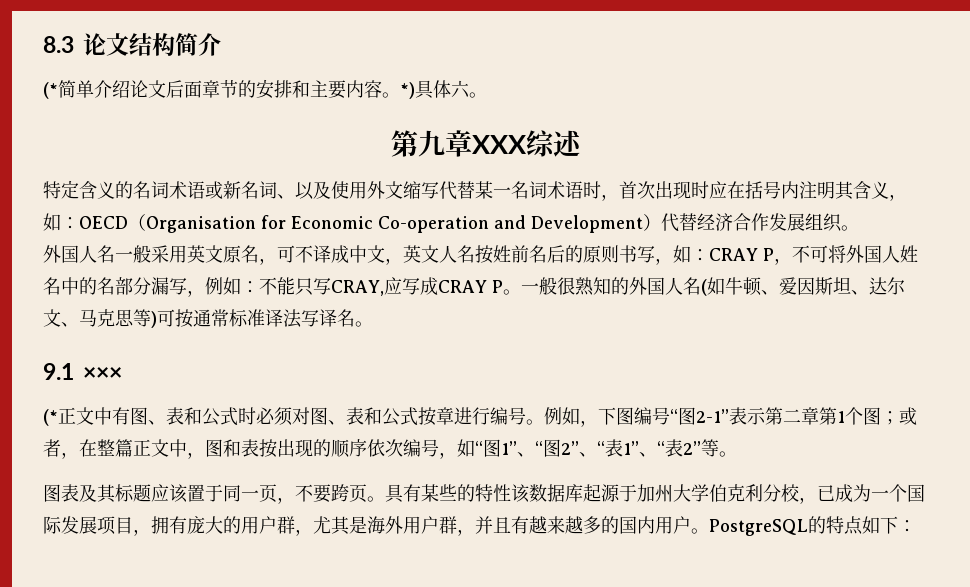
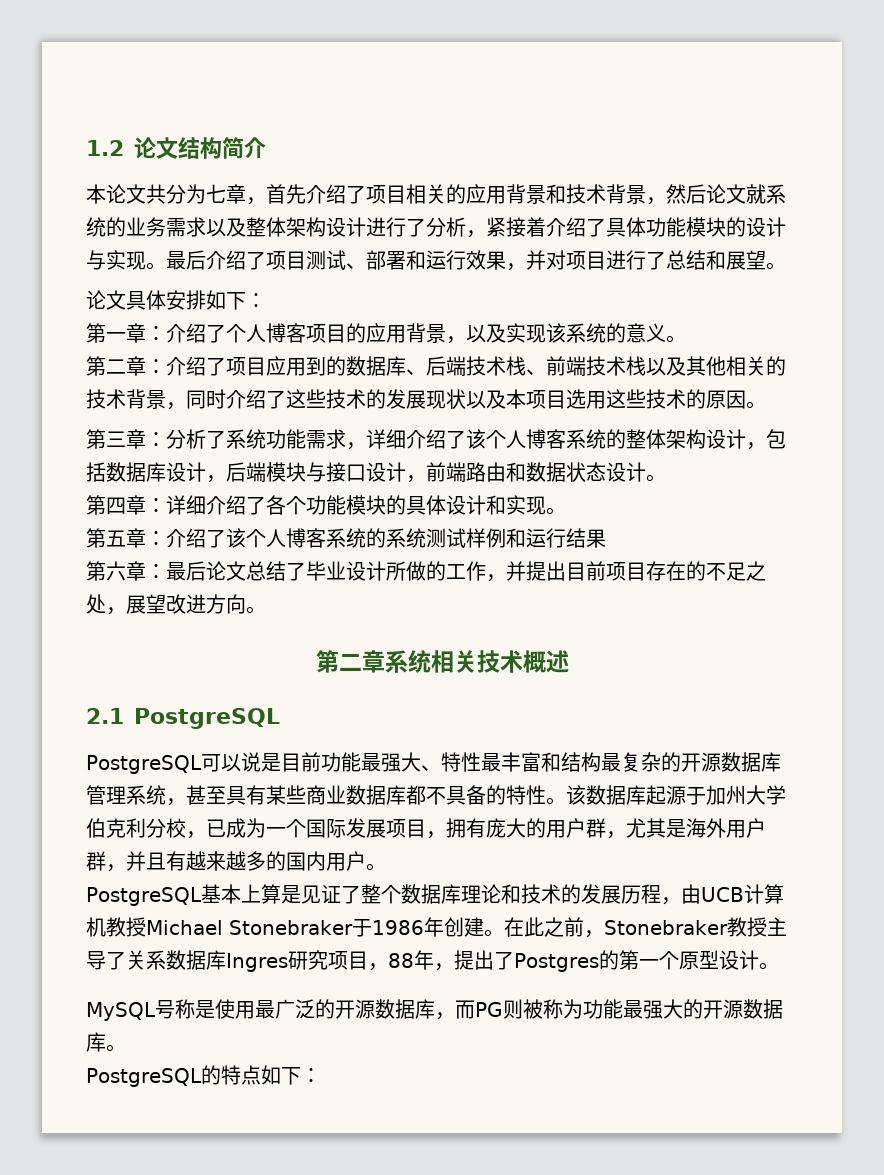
- 8.3论文结构简介
+ 1.2论文结构简介
- (*简单介绍论文后面章节的安排和主要内容。*)具体六。
- 第九章XXX综述
- 特定含义的名词术语或新名词、以及使用外文缩写代替某一名词术语时，首次出现时应在括号内注明其含义，如：OECD（Organisation for Economic Co-operation and Development）代替经济合作发展组织。
- 外国人名一般采用英文原名，可不译成中文，英文人名按姓前名后的原则书写，如：CRAY P，不可将外国人姓名中的名部分漏写，例如：不能只写CRAY,应写成CRAY P。一般很熟知的外国人名(如牛顿、爱因斯坦、达尔文、马克思等)可按通常标准译法写译名。
- 9.1 ×××
- (*正文中有图、表和公式时必须对图、表和公式按章进行编号。例如，下图编号“图2-1”表示第二章第1个图；或者，在整篇正文中，图和表按出现的顺序依次编号，如“图1”、“图2”、“表1”、“表2”等。
- 图表及其标题应该置于同一页，不要跨页。具有某些的特性该数据库起源于加州大学伯克利分校，已成为一个国际发展项目，拥有庞大的用户群，尤其是海外用户群，并且有越来越多的国内用户。PostgreSQL的特点如下：
+ 本论文共分为七章，首先介绍了项目相关的应用背景和技术背景，然后论文就系统的业务需求以及整体架构设计进行了分析，紧接着介绍了具体功能模块的设计与实现。最后介绍了项目测试、部署和运行效果，并对项目进行了总结和展望。
+ 论文具体安排如下：
+ 第一章：介绍了个人博客项目的应用背景，以及实现该系统的意义。
+ 第二章：介绍了项目应用到的数据库、后端技术栈、前端技术栈以及其他相关的技术背景，同时介绍了这些技术的发展现状以及本项目选用这些技术的原因。
+ 第三章：分析了系统功能需求，详细介绍了该个人博客系统的整体架构设计，包括数据库设计，后端模块与接口设计，前端路由和数据状态设计。
+ 第四章：详细介绍了各个功能模块的具体设计和实现。
+ 第五章：介绍了该个人博客系统的系统测试样例和运行结果
+ 第六章：最后论文总结了毕业设计所做的工作，并提出目前项目存在的不足之处，展望改进方向。
+ 第二章系统相关技术概述
+ 2.1 PostgreSQL
+ PostgreSQL可以说是目前功能最强大、特性最丰富和结构最复杂的开源数据库管理系统，甚至具有某些商业数据库都不具备的特性。该数据库起源于加州大学伯克利分校，已成为一个国际发展项目，拥有庞大的用户群，尤其是海外用户群，并且有越来越多的国内用户。
+ PostgreSQL基本上算是见证了整个数据库理论和技术的发展历程，由UCB计算机教授Michael Stonebraker于1986年创建。在此之前，Stonebraker教授主导了关系数据库Ingres研究项目，88年，提出了Postgres的第一个原型设计。
+ MySQL号称是使用最广泛的开源数据库，而PG则被称为功能最强大的开源数据库。
+ PostgreSQL的特点如下：

